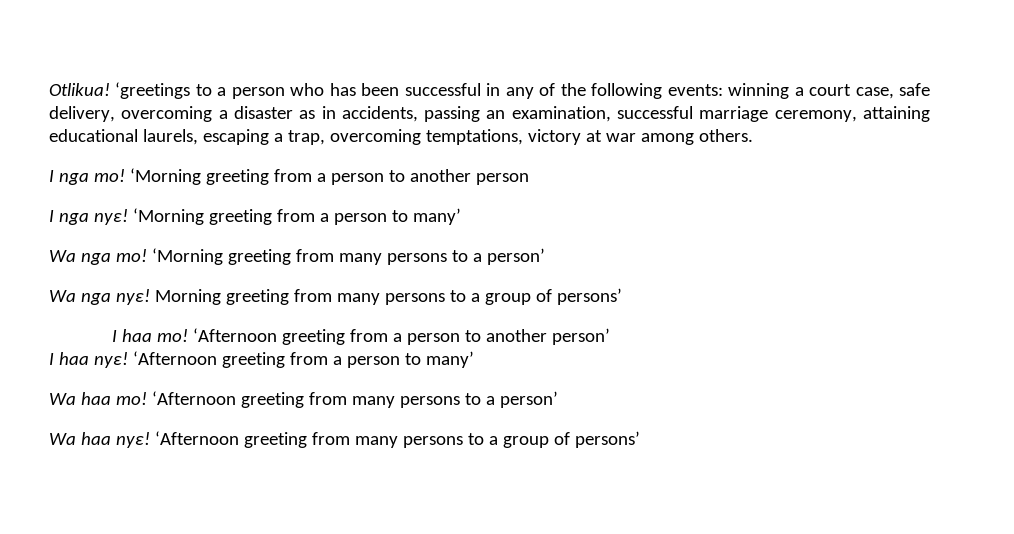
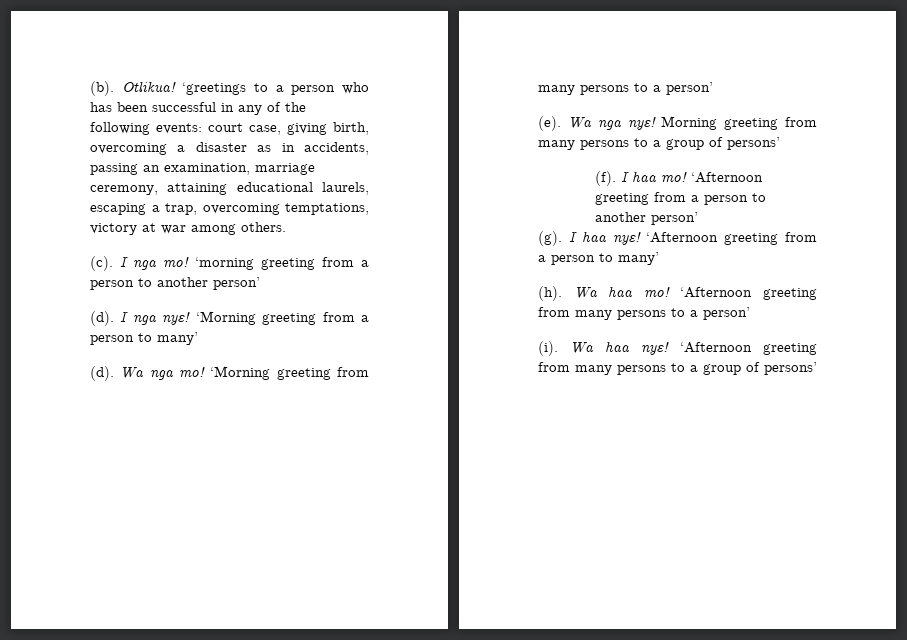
+ (b).
- ‘greetings to a person who has been successful in any of the following events: winning a court case, safe delivery, overcoming a disaster as in accidents, passing an examination, successful marriage ceremony, attaining educational laurels, escaping a trap, overcoming temptations, victory at war among others.
+ ‘greetings to a person who has been successful in any of the following events: court case, giving birth, overcoming a disaster as in accidents, passing an examination, marriage ceremony, attaining educational laurels, escaping a trap, overcoming temptations, victory at war among others.
+ (c).
- ‘Morning greeting from a person to another person
- I nga nyɛ!
+ ‘morning greeting from a person to another person’
+ (d). I nga nyɛ!
  ‘Morning greeting from a person to many’
- Wa nga mo!
+ (d). Wa nga mo!
+ (e).
+ (f).
+ (g).
+ (h).
+ (i).

